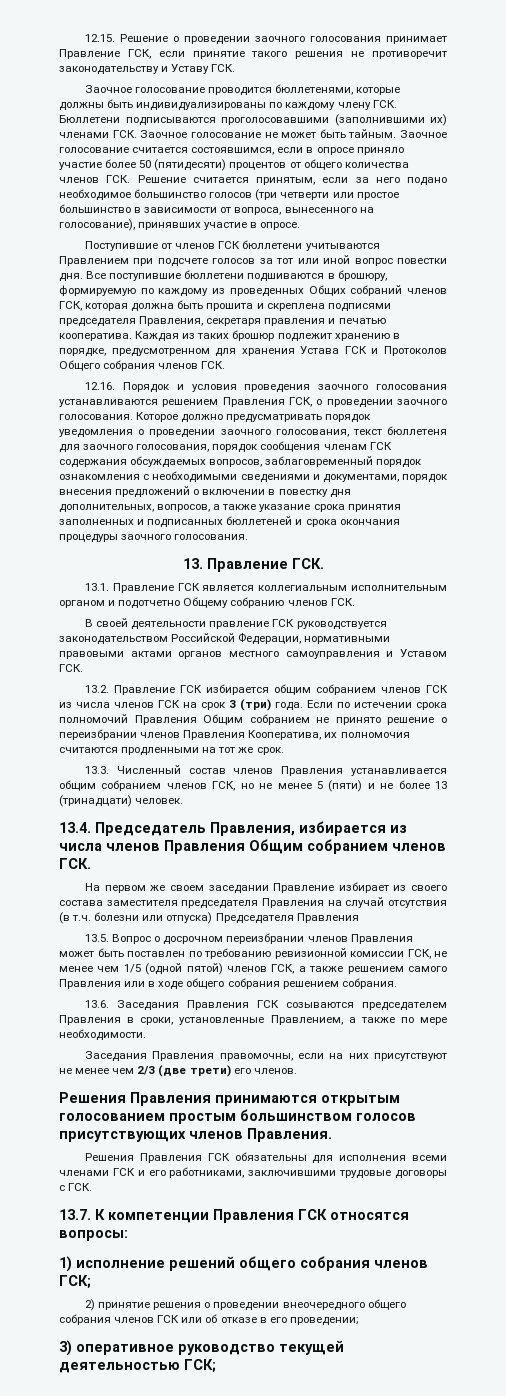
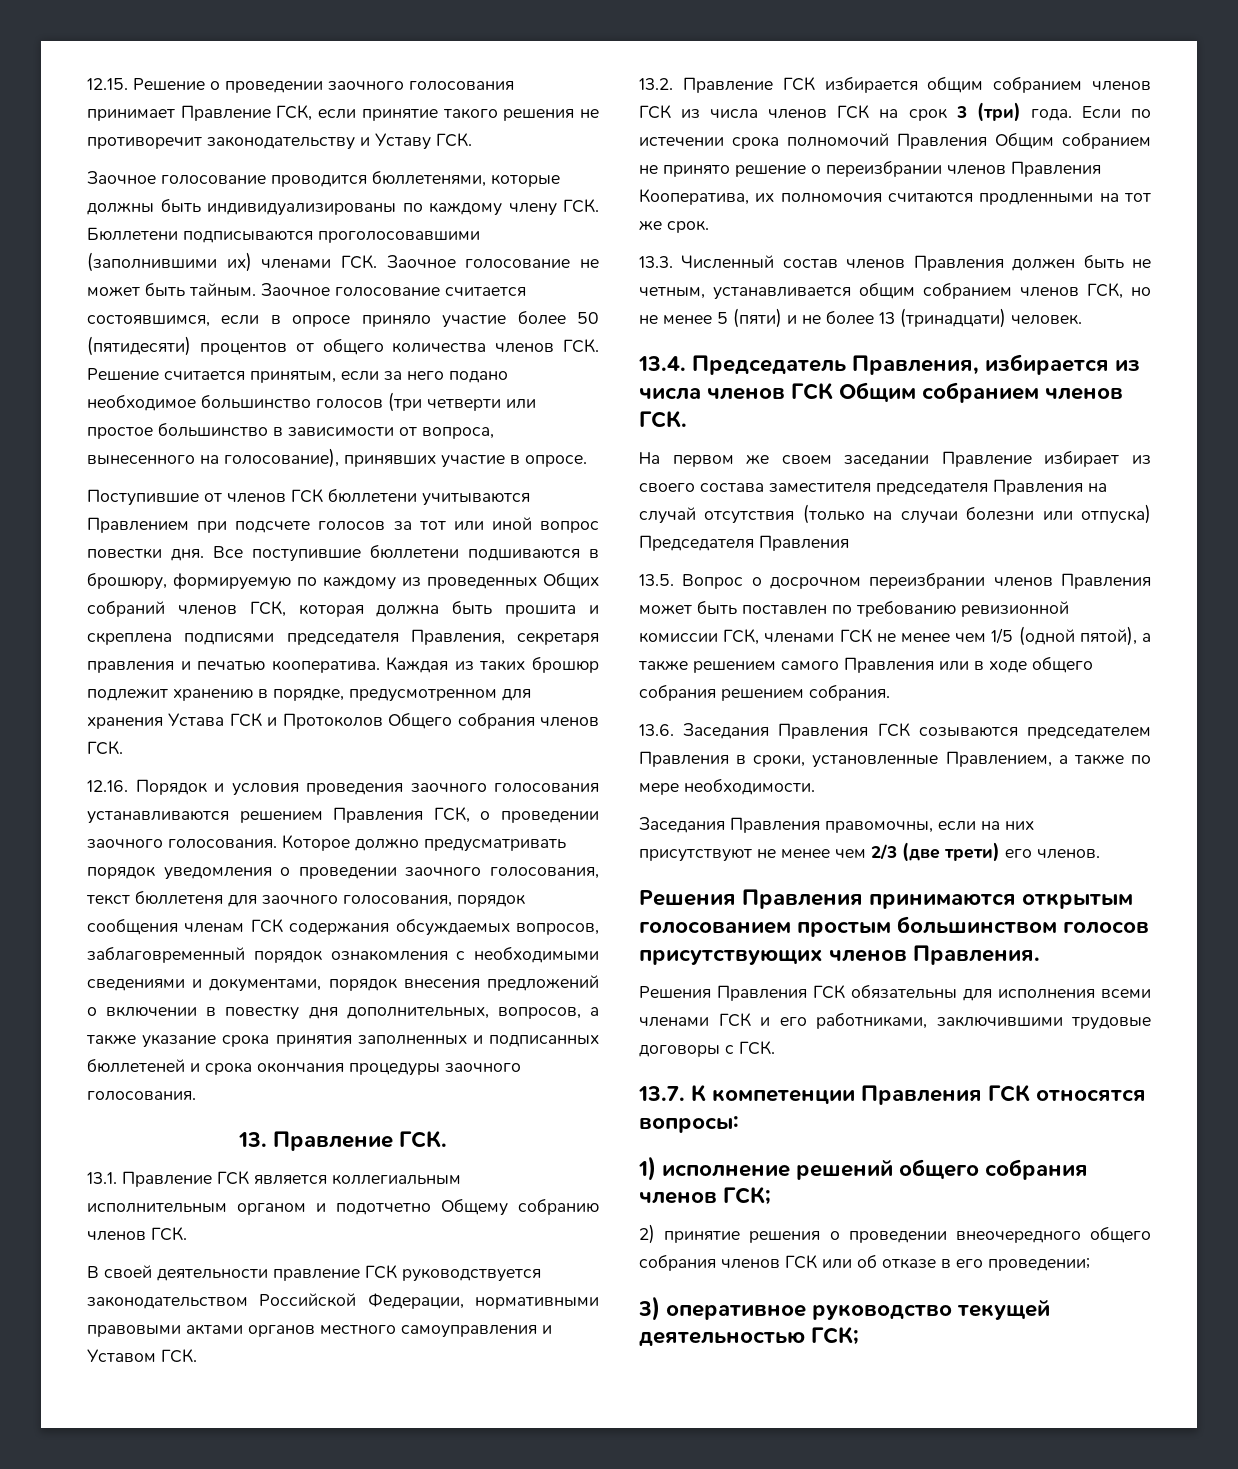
- 13.3. Численный состав членов Правления устанавливается общим собранием членов ГСК, но не менее 5 (пяти) и не более 13 (тринадцати) человек.
+ 13.3. Численный состав членов Правления должен быть не четным, устанавливается общим собранием членов ГСК, но не менее 5 (пяти) и не более 13 (тринадцати) человек.
- 13.4. Председатель Правления, избирается из числа членов Правления Общим собранием членов ГСК.
+ 13.4. Председатель Правления, избирается из числа членов ГСК Общим собранием членов ГСК.
- На первом же своем заседании Правление избирает из своего состава заместителя председателя Правления на случай отсутствия (в т.ч. болезни или отпуска) Председателя Правления
+ На первом же своем заседании Правление избирает из своего состава заместителя председателя Правления на случай отсутствия (только на случаи болезни или отпуска) Председателя Правления
- 13.5. Вопрос о досрочном переизбрании членов Правления может быть поставлен по требованию ревизионной комиссии ГСК, не менее чем 1/5 (одной пятой) членов ГСК, а также решением самого Правления или в ходе общего собрания решением собрания.
+ 13.5. Вопрос о досрочном переизбрании членов Правления может быть поставлен по требованию ревизионной комиссии ГСК, членами ГСК не менее чем 1/5 (одной пятой), а также решением самого Правления или в ходе общего собрания решением собрания.

